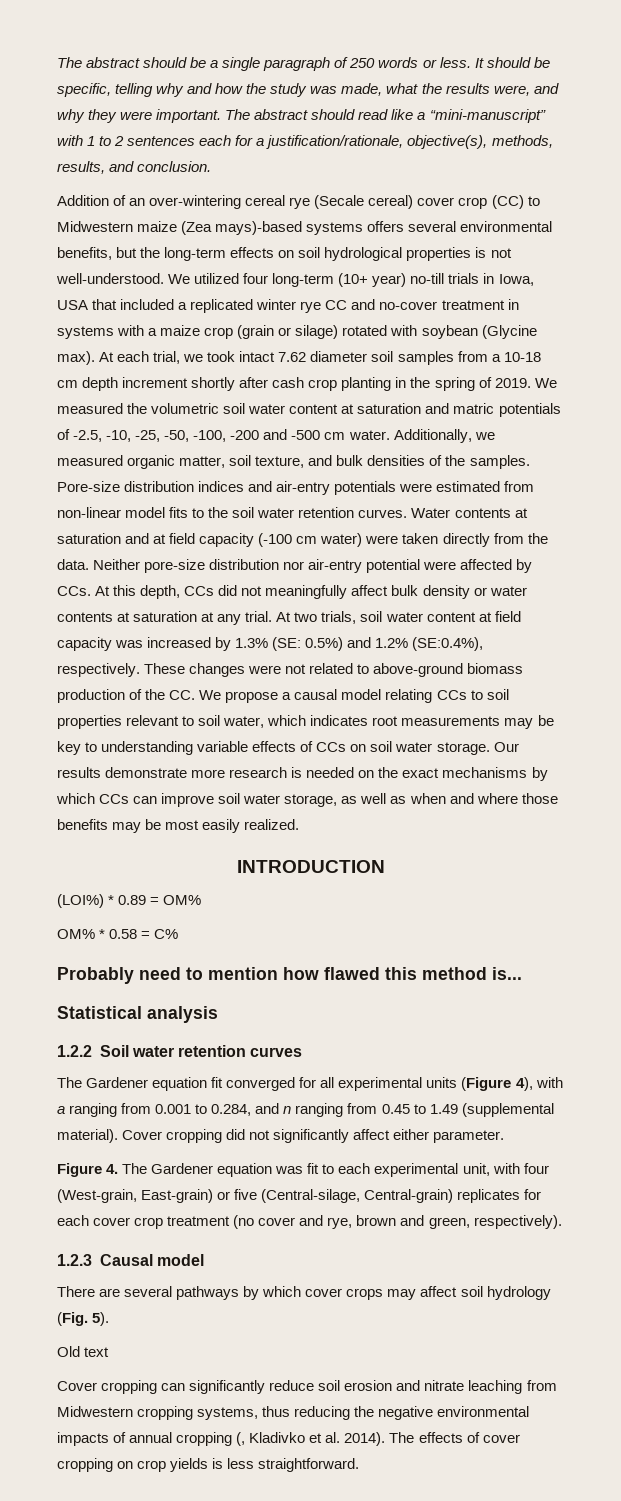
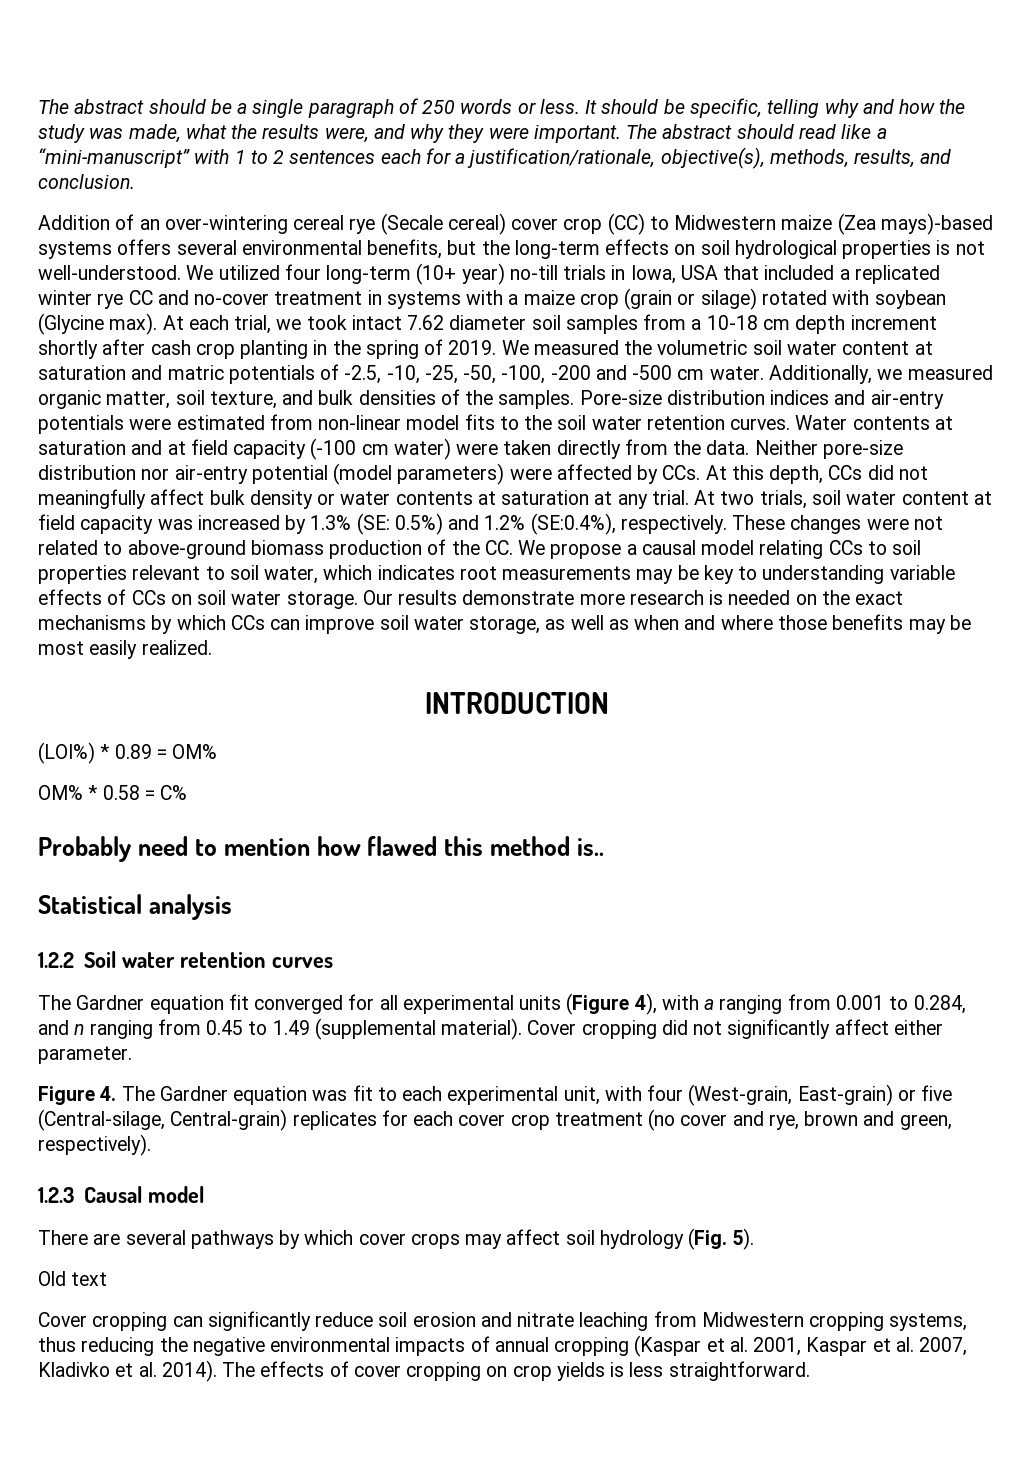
- Neither pore-size distribution nor air-entry potential were affected by CCs. At this depth, CCs did not meaningfully affect bulk density or water contents at saturation at any trial.
+ Neither pore-size distribution nor air-entry potential (model parameters) were affected by CCs. At this depth, CCs did not meaningfully affect bulk density or water contents at saturation at any trial.
- Probably need to mention how flawed this method is...
+ Probably need to mention how flawed this method is..
- The Gardener equation fit converged for all experimental units (Figure 4), with a ranging from 0.001 to 0.284, and n ranging from 0.45 to 1.49 (supplemental material).
+ The Gardner equation fit converged for all experimental units (Figure 4), with a ranging from 0.001 to 0.284, and n ranging from 0.45 to 1.49 (supplemental material).
- Figure 4. The Gardener equation was fit to each experimental unit, with four (West-grain, East-grain) or five (Central-silage, Central-grain) replicates for each cover crop treatment (no cover and rye, brown and green, respectively).
+ Figure 4. The Gardner equation was fit to each experimental unit, with four (West-grain, East-grain) or five (Central-silage, Central-grain) replicates for each cover crop treatment (no cover and rye, brown and green, respectively).
- Cover cropping can significantly reduce soil erosion and nitrate leaching from Midwestern cropping systems, thus reducing the negative environmental impacts of annual cropping (, Kladivko et al. 2014).
+ Cover cropping can significantly reduce soil erosion and nitrate leaching from Midwestern cropping systems, thus reducing the negative environmental impacts of annual cropping (Kaspar et al. 2001, Kaspar et al. 2007, Kladivko et al. 2014).

